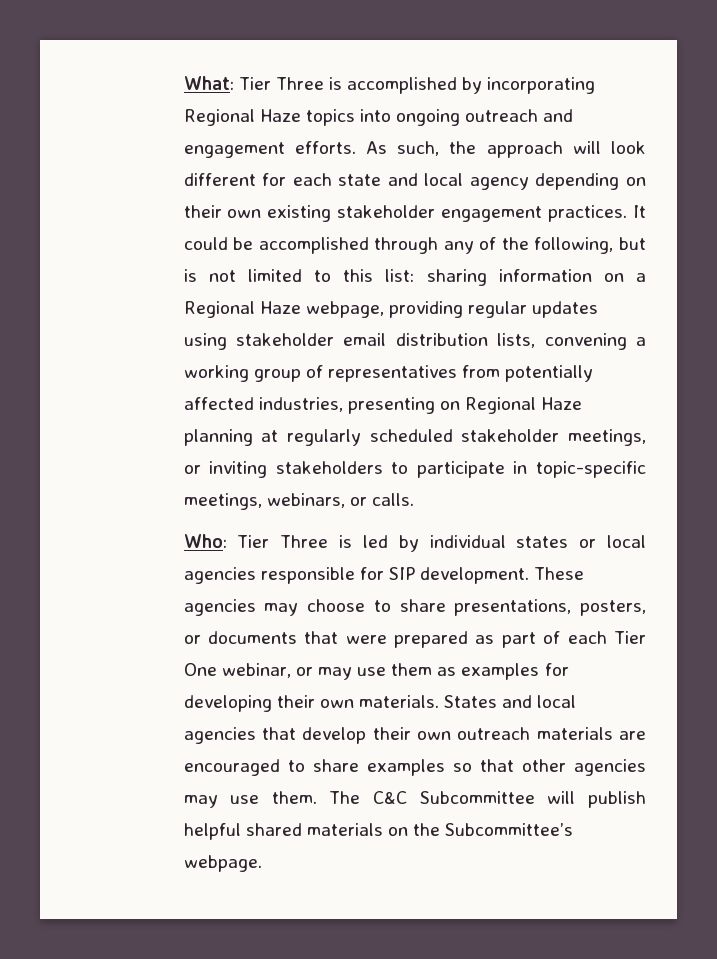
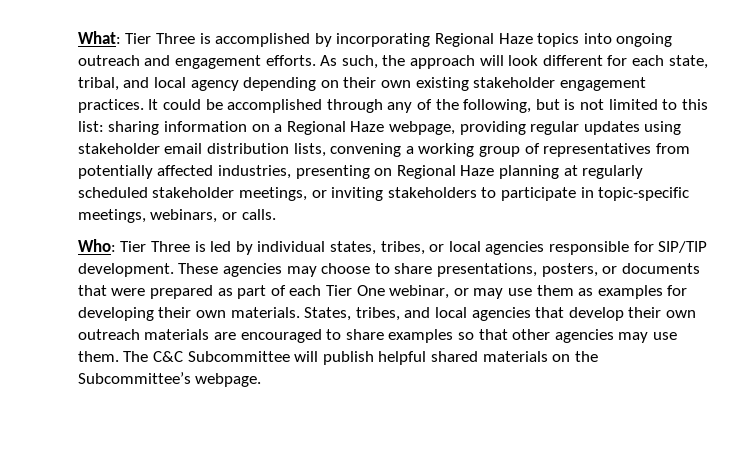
- As such, the approach will look different for each state and local agency depending on their own existing stakeholder engagement practices.
+ As such, the approach will look different for each state, tribal, and local agency depending on their own existing stakeholder engagement practices.
- Who: Tier Three is led by individual states or local agencies responsible for SIP development.
+ Who: Tier Three is led by individual states, tribes, or local agencies responsible for SIP/TIP development.
- States and local agencies that develop their own outreach materials are encouraged to share examples so that other agencies may use them.
+ States, tribes, and local agencies that develop their own outreach materials are encouraged to share examples so that other agencies may use them.

